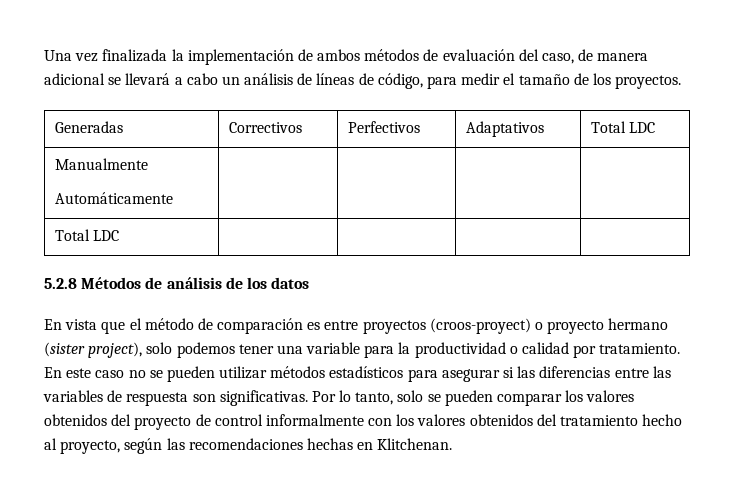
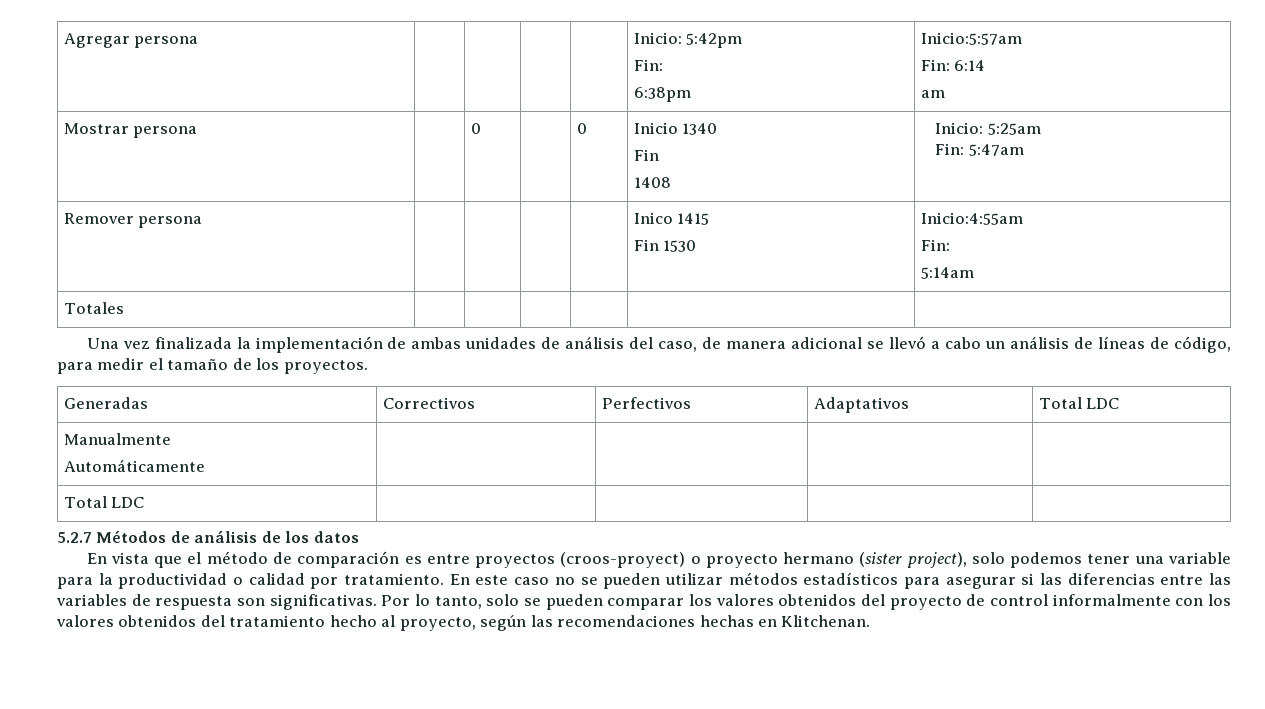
+ Agregar persona | | | | | Inicio: 5:42pm
+ Fin:
+ 6:38pm | Inicio:5:57am
+ Fin: 6:14
+ am
+ Mostrar persona | | 0 | | 0 | Inicio 1340
+ Fin
+ 1408 | Inicio: 5:25am
+ Fin: 5:47am
+ Remover persona | | | | | Inico 1415
+ Fin 1530 | Inicio:4:55am
+ Fin:
+ 5:14am
+ Totales | | | | | |
- Una vez finalizada la implementación de ambos métodos de evaluación del caso, de manera adicional se llevará a cabo un análisis de líneas de código, para medir el tamaño de los proyectos.
+ Una vez finalizada la implementación de ambas unidades de análisis del caso, de manera adicional se llevó a cabo un análisis de líneas de código, para medir el tamaño de los proyectos.
- 5.2.8 Métodos de análisis de los datos
+ 5.2.7 Métodos de análisis de los datos

